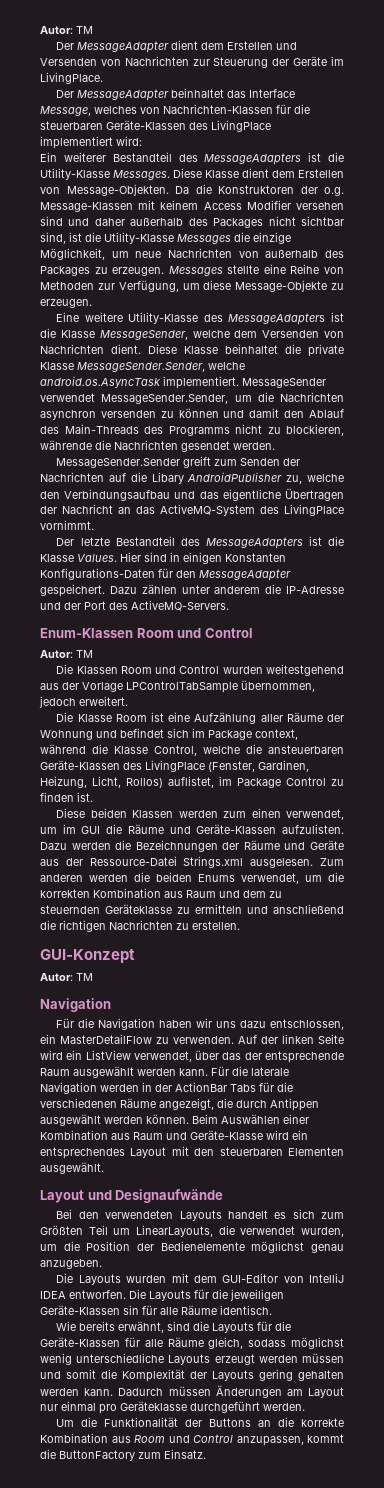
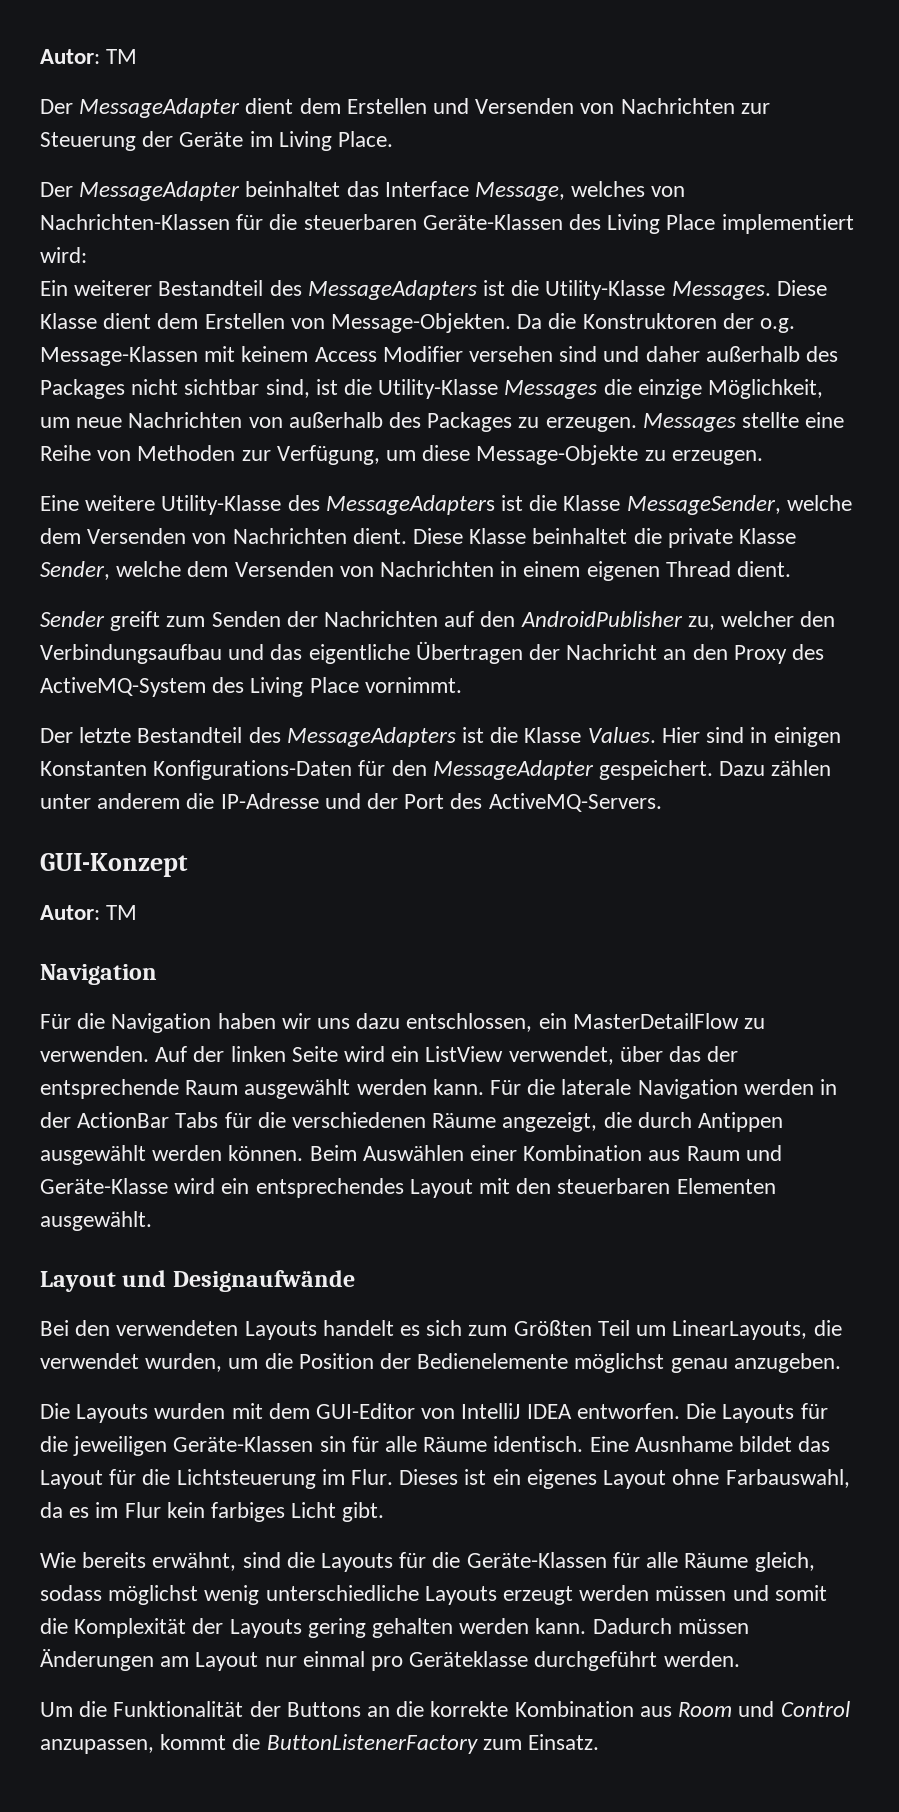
- Der MessageAdapter dient dem Erstellen und Versenden von Nachrichten zur Steuerung der Geräte im LivingPlace.
+ Der MessageAdapter dient dem Erstellen und Versenden von Nachrichten zur Steuerung der Geräte im Living Place.
- Der MessageAdapter beinhaltet das Interface Message, welches von Nachrichten-Klassen für die steuerbaren Geräte-Klassen des LivingPlace implementiert wird:
+ Der MessageAdapter beinhaltet das Interface Message, welches von Nachrichten-Klassen für die steuerbaren Geräte-Klassen des Living Place implementiert wird:
- Diese Klasse beinhaltet die private Klasse MessageSender.Sender, welche android.os.AsyncTask implementiert. MessageSender verwendet MessageSender.Sender, um die Nachrichten asynchron versenden zu können und damit den Ablauf des Main-Threads des Programms nicht zu blockieren, währende die Nachrichten gesendet werden.
- MessageSender.Sender greift zum Senden der Nachrichten auf die Libary AndroidPublisher zu, welche den Verbindungsaufbau und das eigentliche Übertragen der Nachricht an das ActiveMQ-System des LivingPlace vornimmt.
+ Diese Klasse beinhaltet die private Klasse Sender, welche dem Versenden von Nachrichten in einem eigenen Thread dient.
+ Sender greift zum Senden der Nachrichten auf den AndroidPublisher zu, welcher den Verbindungsaufbau und das eigentliche Übertragen der Nachricht an den Proxy des ActiveMQ-System des Living Place vornimmt.
- Enum-Klassen Room und Control
- Autor: TM
- Die Klassen Room und Control wurden weitestgehend aus der Vorlage LPControlTabSample übernommen, jedoch erweitert.
- Die Klasse Room ist eine Aufzählung aller Räume der Wohnung und befindet sich im Package context, während die Klasse Control, welche die ansteuerbaren Geräte-Klassen des LivingPlace (Fenster, Gardinen, Heizung, Licht, Rollos) auflistet, im Package Control zu finden ist.
- Diese beiden Klassen werden zum einen verwendet, um im GUI die Räume und Geräte-Klassen aufzulisten. Dazu werden die Bezeichnungen der Räume und Geräte aus der Ressource-Datei Strings.xml ausgelesen. Zum anderen werden die beiden Enums verwendet, um die korrekten Kombination aus Raum und dem zu steuernden Geräteklasse zu ermitteln und anschließend die richtigen Nachrichten zu erstellen.
+ Eine Ausnhame bildet das Layout für die Lichtsteuerung im Flur. Dieses ist ein eigenes Layout ohne Farbauswahl, da es im Flur kein farbiges Licht gibt.
- Um die Funktionalität der Buttons an die korrekte Kombination aus Room und Control anzupassen, kommt die ButtonFactory zum Einsatz.
+ Um die Funktionalität der Buttons an die korrekte Kombination aus Room und Control anzupassen, kommt die ButtonListenerFactory zum Einsatz.

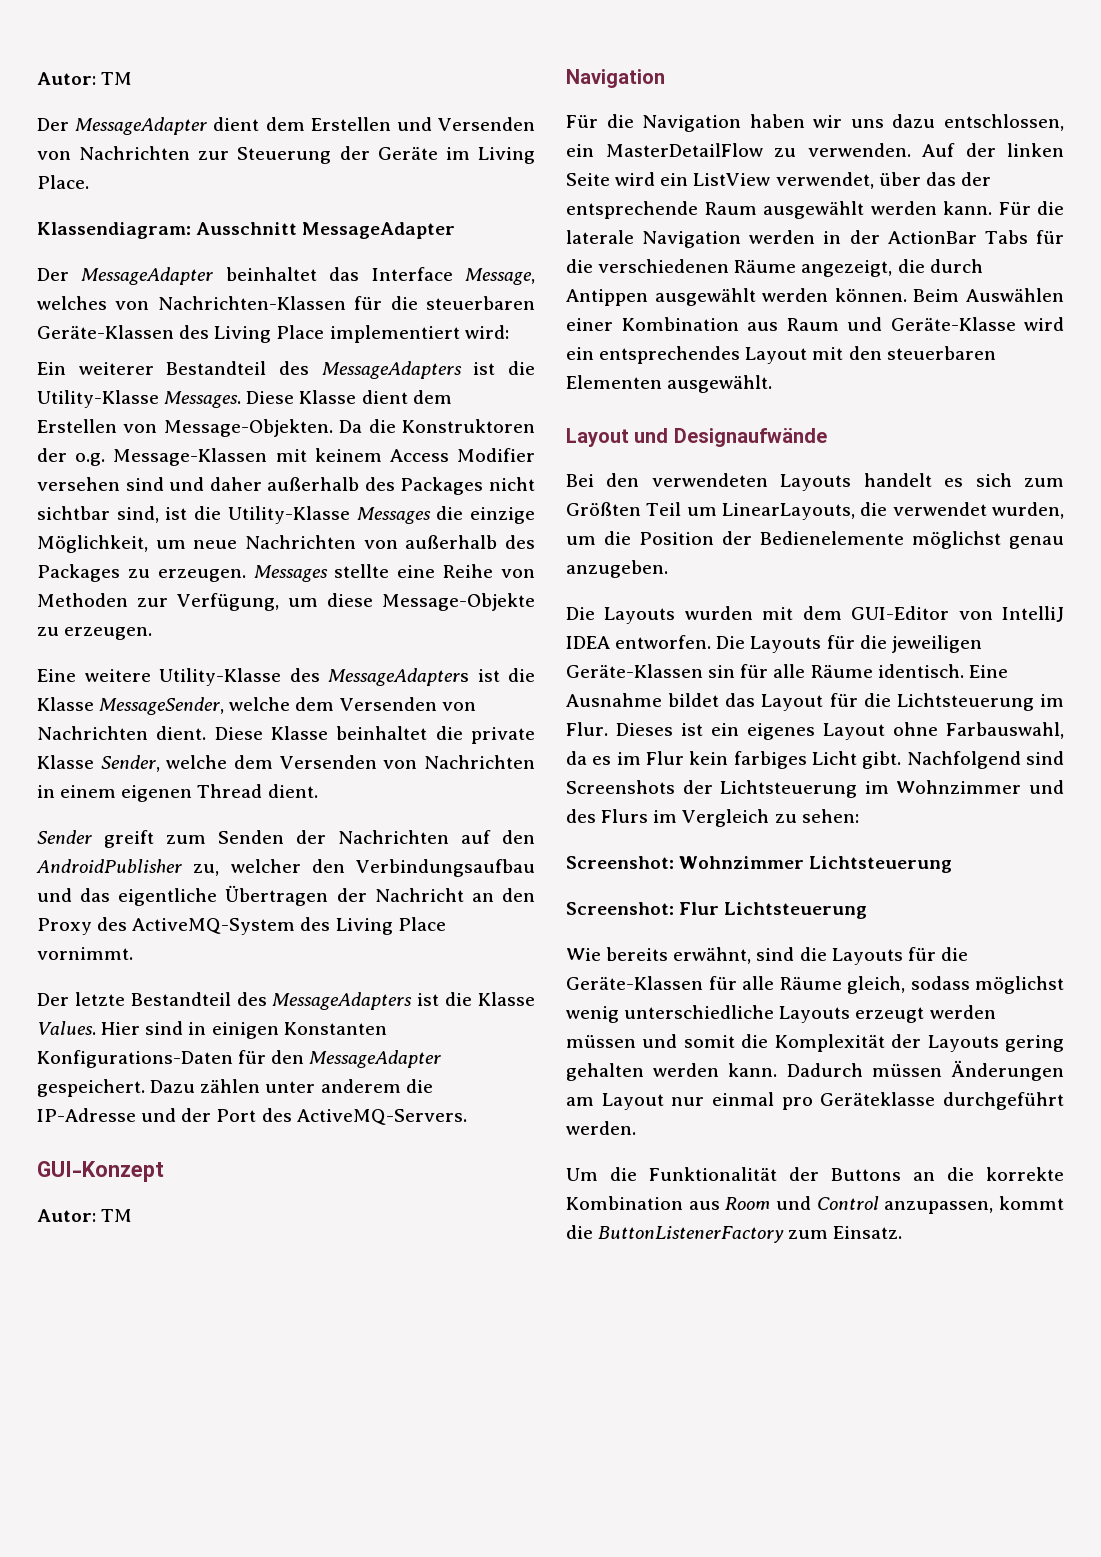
+ Klassendiagram: Ausschnitt MessageAdapter
- Eine Ausnhame bildet das Layout für die Lichtsteuerung im Flur.
+ Eine Ausnahme bildet das Layout für die Lichtsteuerung im Flur.
+ Nachfolgend sind Screenshots der Lichtsteuerung im Wohnzimmer und des Flurs im Vergleich zu sehen:
+ Screenshot: Wohnzimmer Lichtsteuerung
+ Screenshot: Flur Lichtsteuerung

